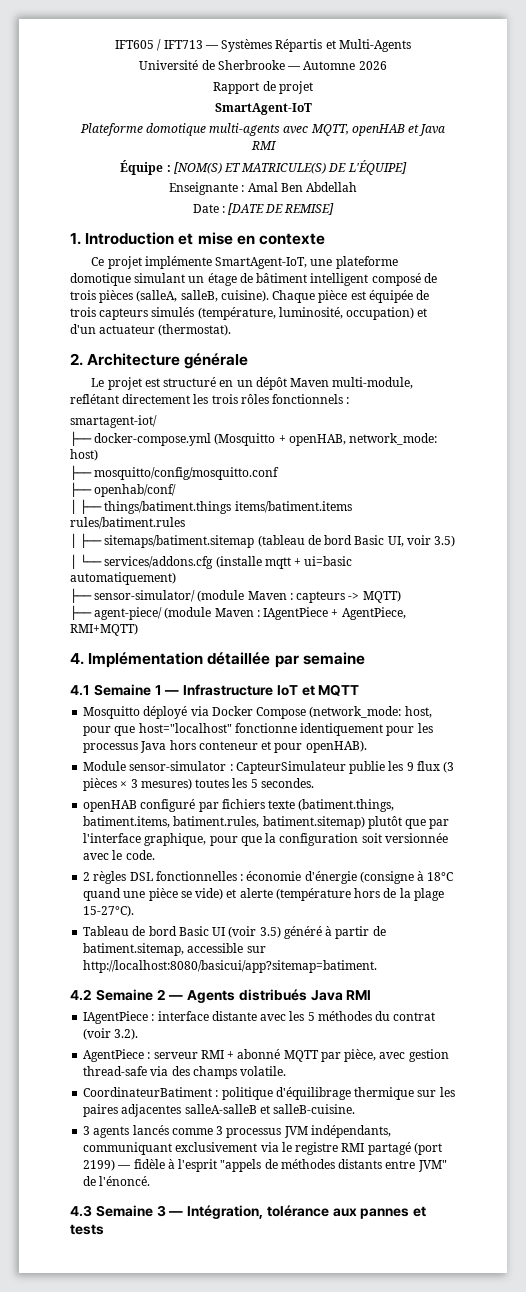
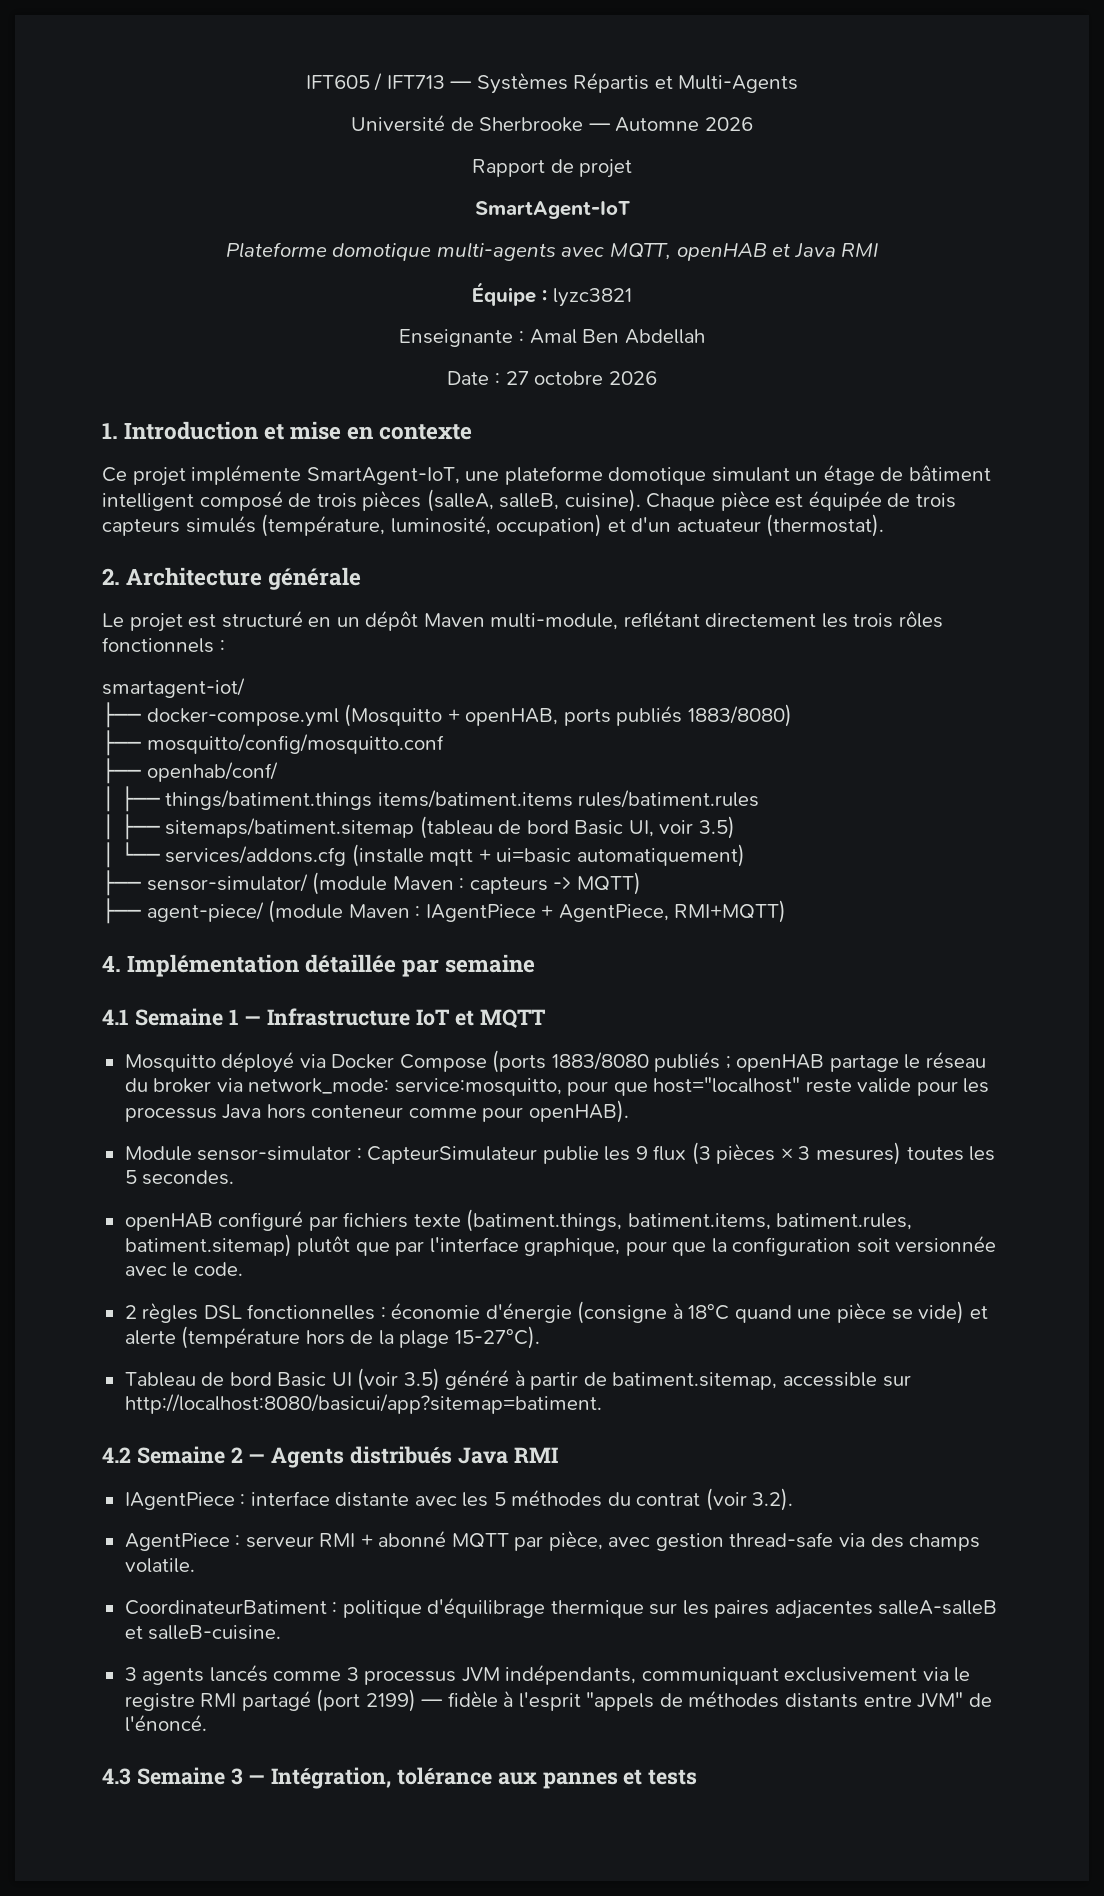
- Équipe : [NOM(S) ET MATRICULE(S) DE L'ÉQUIPE]
+ Équipe : lyzc3821
- Date : [DATE DE REMISE]
+ Date : 27 octobre 2026
- ├── docker-compose.yml (Mosquitto + openHAB, network_mode: host)
+ ├── docker-compose.yml (Mosquitto + openHAB, ports publiés 1883/8080)
- Mosquitto déployé via Docker Compose (network_mode: host, pour que host="localhost" fonctionne identiquement pour les processus Java hors conteneur et pour openHAB).
+ Mosquitto déployé via Docker Compose (ports 1883/8080 publiés ; openHAB partage le réseau du broker via network_mode: service:mosquitto, pour que host="localhost" reste valide pour les processus Java hors conteneur comme pour openHAB).

